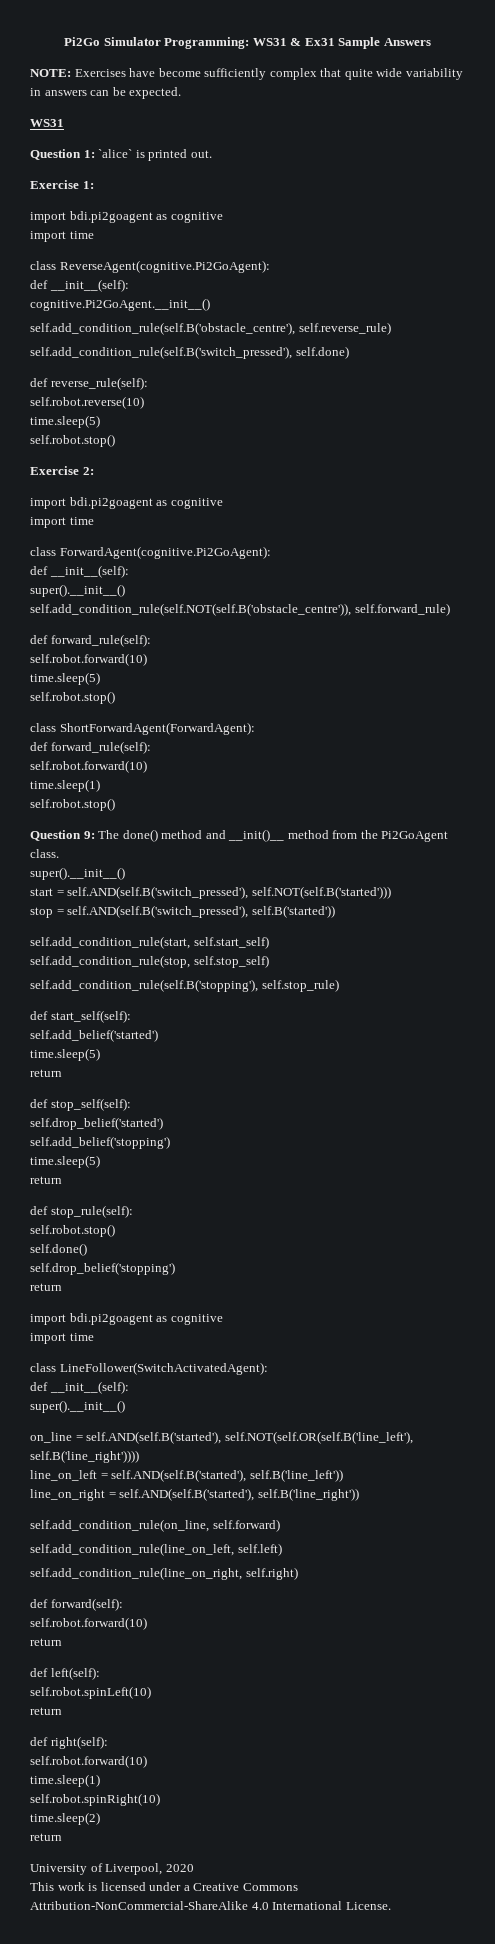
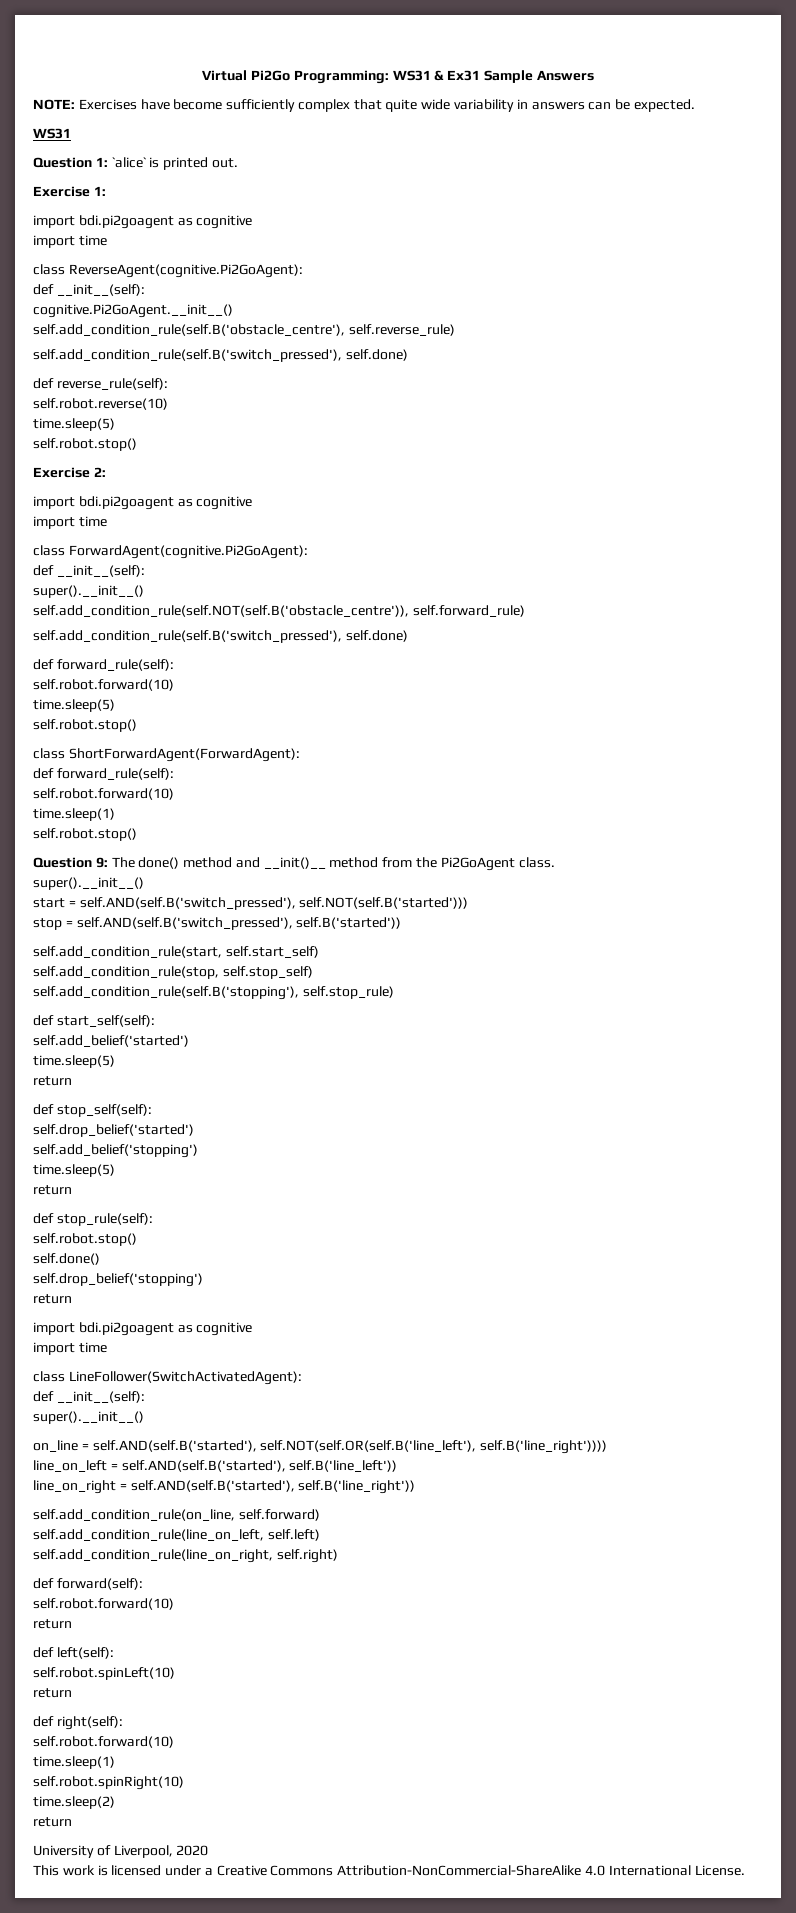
- Pi2Go Simulator Programming: WS31 & Ex31 Sample Answers
+ Virtual Pi2Go Programming: WS31 & Ex31 Sample Answers
  self.add_condition_rule(self.NOT(self.B('obstacle_centre')), self.forward_rule)
+ self.add_condition_rule(self.B('switch_pressed'), self.done)

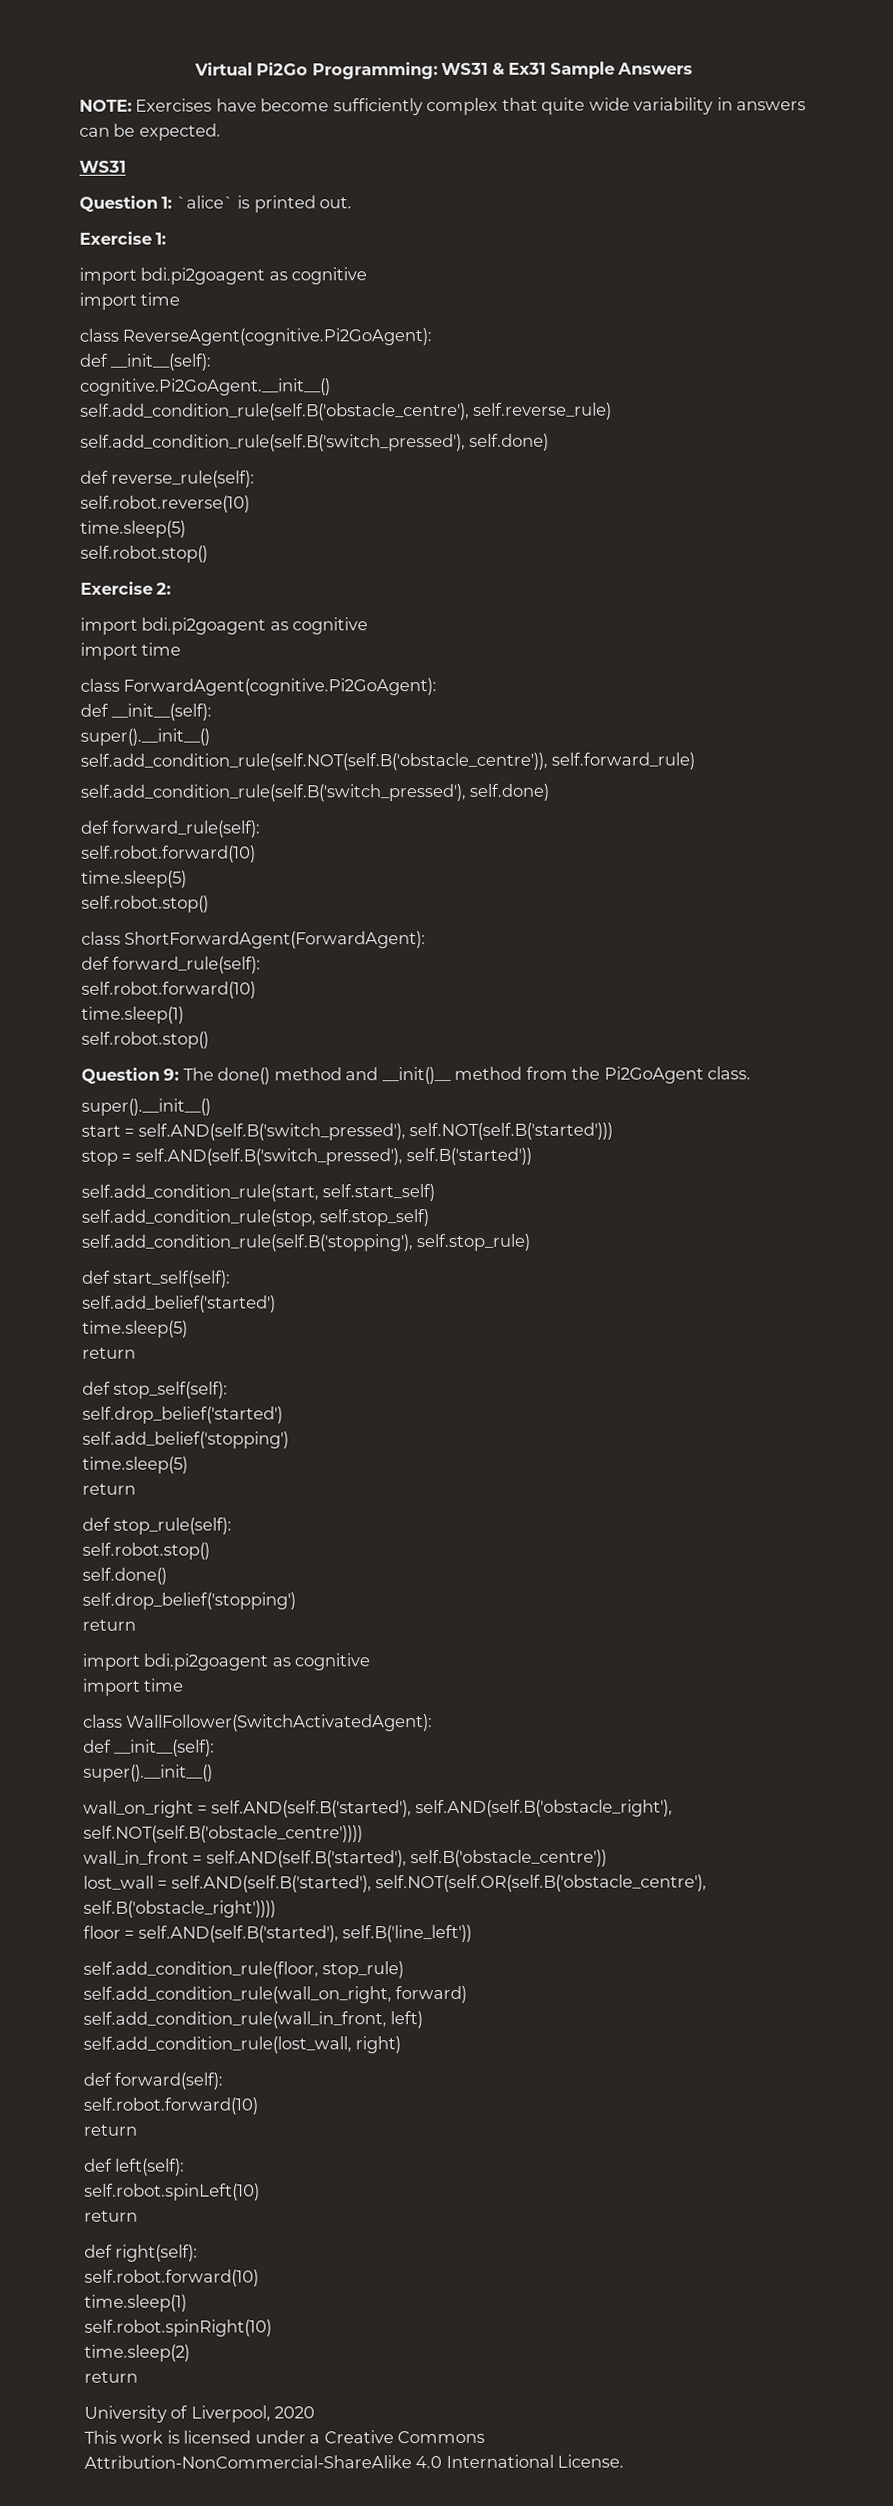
- class LineFollower(SwitchActivatedAgent):
+ class WallFollower(SwitchActivatedAgent):
  def __init__(self):
  super().__init__()
- on_line = self.AND(self.B('started'), self.NOT(self.OR(self.B('line_left'), self.B('line_right'))))
- line_on_left = self.AND(self.B('started'), self.B('line_left'))
- line_on_right = self.AND(self.B('started'), self.B('line_right'))
- self.add_condition_rule(on_line, self.forward)
- self.add_condition_rule(line_on_left, self.left)
- self.add_condition_rule(line_on_right, self.right)
+ wall_on_right = self.AND(self.B('started'), self.AND(self.B('obstacle_right'), self.NOT(self.B('obstacle_centre'))))
+ wall_in_front = self.AND(self.B('started'), self.B('obstacle_centre'))
+ lost_wall = self.AND(self.B('started'), self.NOT(self.OR(self.B('obstacle_centre'), self.B('obstacle_right'))))
+ floor = self.AND(self.B('started'), self.B('line_left'))
+ self.add_condition_rule(floor, stop_rule)
+ self.add_condition_rule(wall_on_right, forward)
+ self.add_condition_rule(wall_in_front, left)
+ self.add_condition_rule(lost_wall, right)

